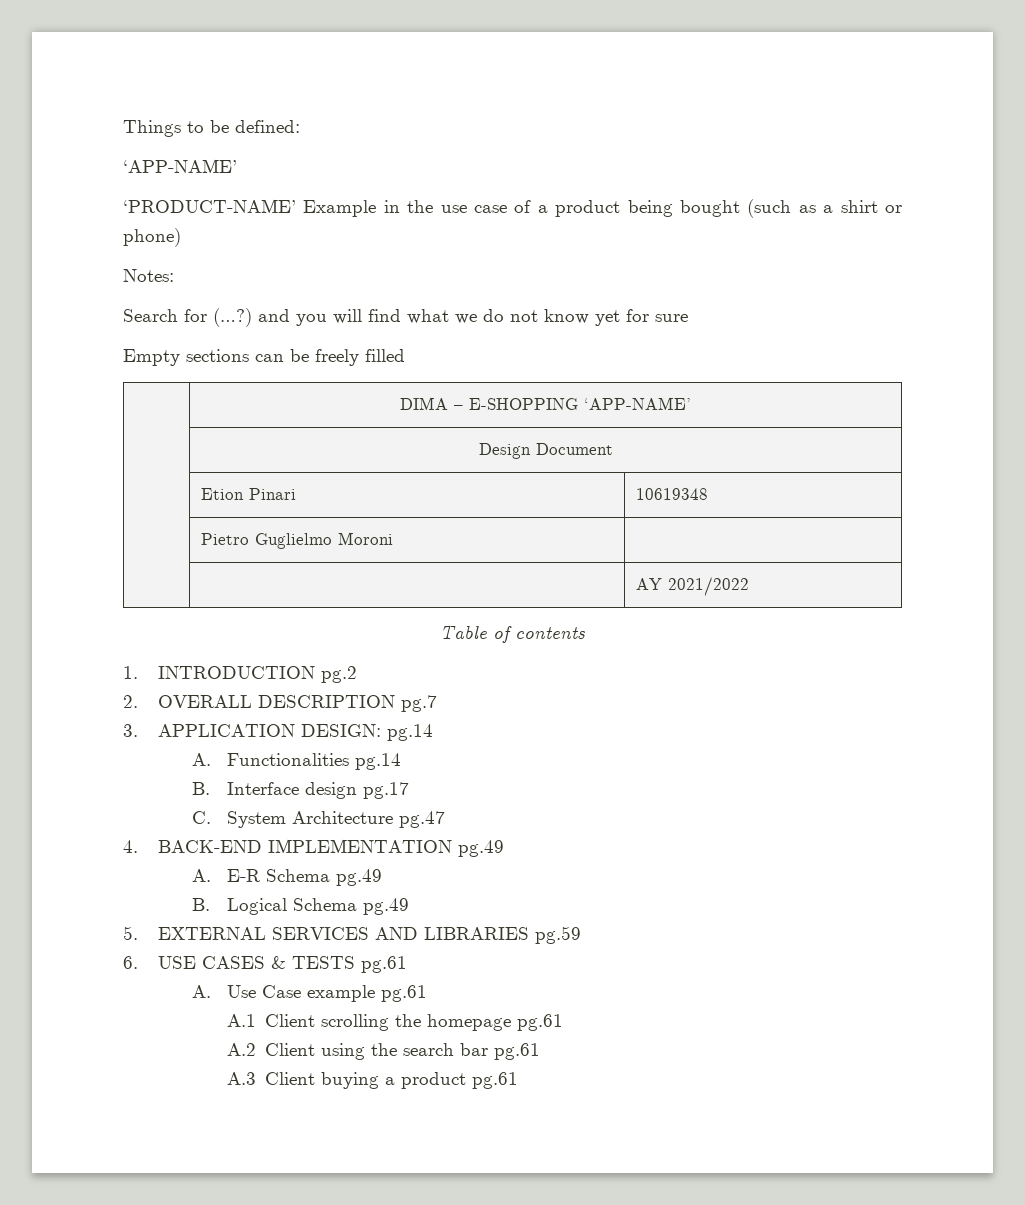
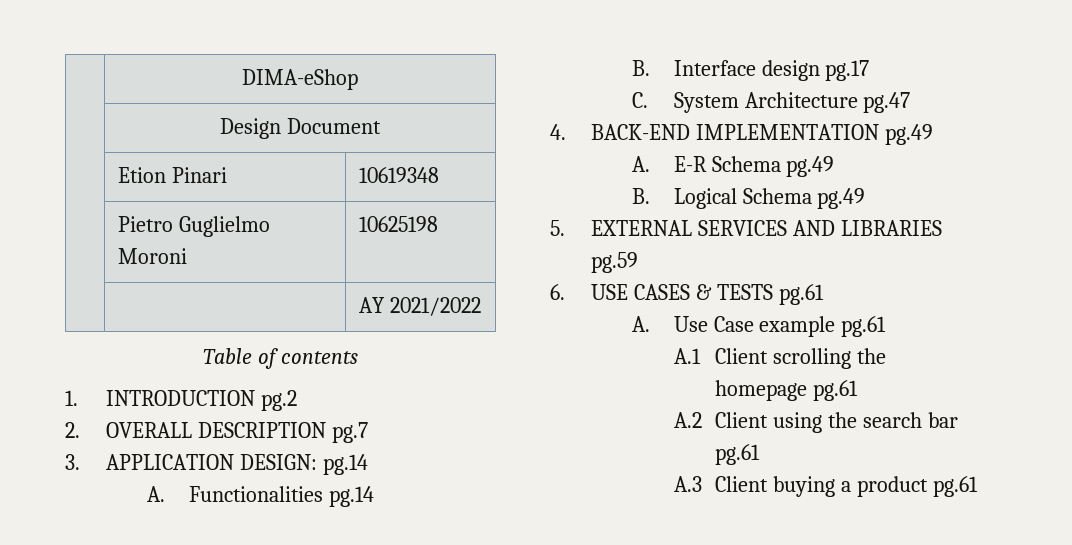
- Things to be defined:
- ‘APP-NAME’
- ‘PRODUCT-NAME’ Example in the use case of a product being bought (such as a shirt or phone)
- Notes:
- Search for (…?) and you will find what we do not know yet for sure
- Empty sections can be freely filled
- | DIMA – E-SHOPPING ‘APP-NAME’
+ | DIMA-eShop
- | Pietro Guglielmo Moroni |
+ | Pietro Guglielmo Moroni | 10625198

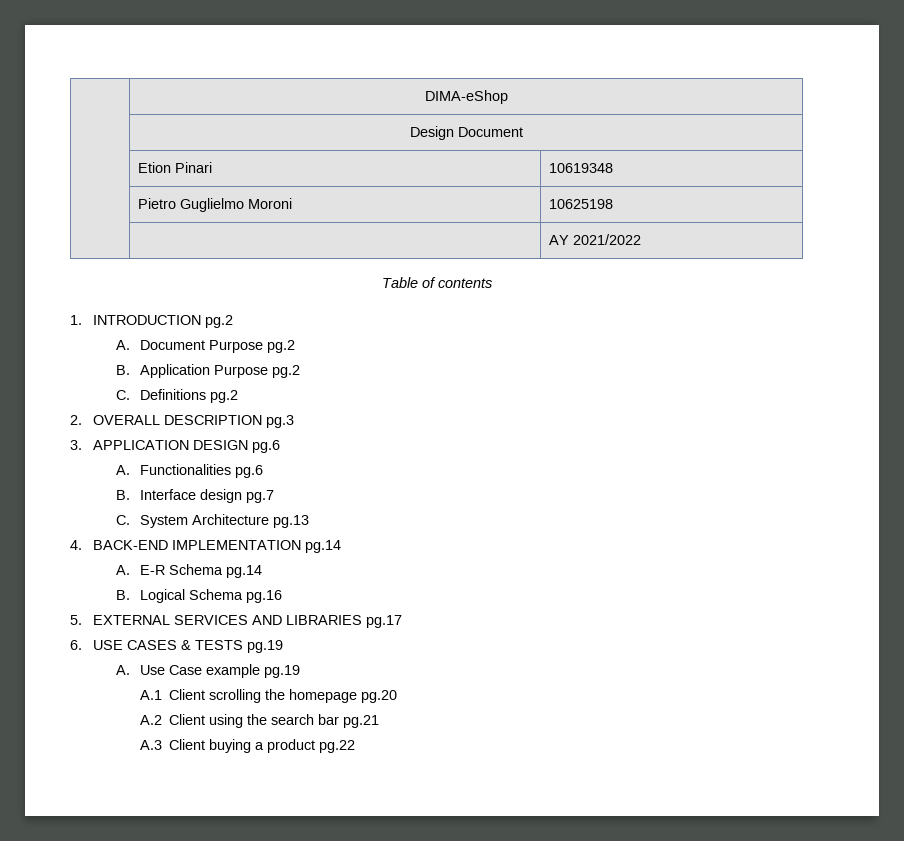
+ A. Document Purpose pg.2
+ B. Application Purpose pg.2
+ C. Definitions pg.2
- 2. OVERALL DESCRIPTION pg.7
+ 2. OVERALL DESCRIPTION pg.3
- 3. APPLICATION DESIGN: pg.14
+ 3. APPLICATION DESIGN pg.6
- A. Functionalities pg.14
+ A. Functionalities pg.6
- B. Interface design pg.17
+ B. Interface design pg.7
- C. System Architecture pg.47
+ C. System Architecture pg.13
- 4. BACK-END IMPLEMENTATION pg.49
+ 4. BACK-END IMPLEMENTATION pg.14
- A. E-R Schema pg.49
+ A. E-R Schema pg.14
- B. Logical Schema pg.49
+ B. Logical Schema pg.16
- 5. EXTERNAL SERVICES AND LIBRARIES pg.59
+ 5. EXTERNAL SERVICES AND LIBRARIES pg.17
- 6. USE CASES & TESTS pg.61
+ 6. USE CASES & TESTS pg.19
- A. Use Case example pg.61
+ A. Use Case example pg.19
- A.1 Client scrolling the homepage pg.61
+ A.1 Client scrolling the homepage pg.20
- A.2 Client using the search bar pg.61
+ A.2 Client using the search bar pg.21
- A.3 Client buying a product pg.61
+ A.3 Client buying a product pg.22

